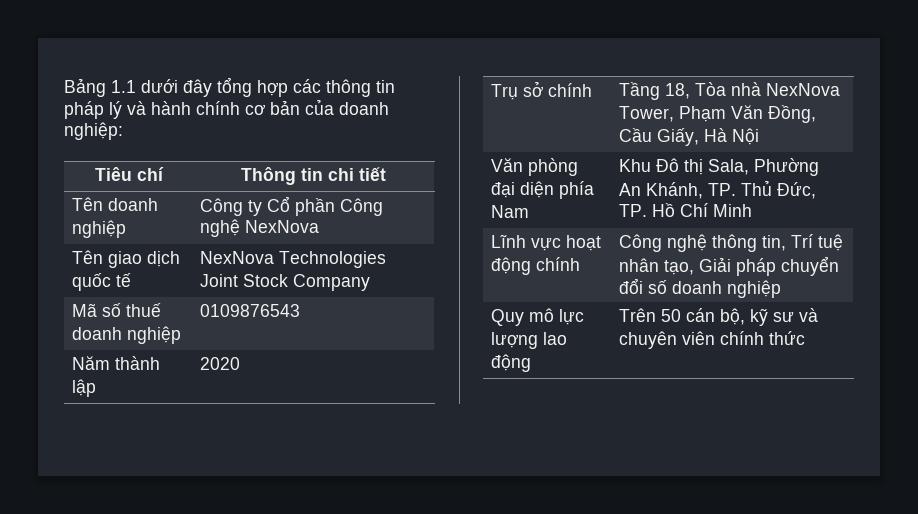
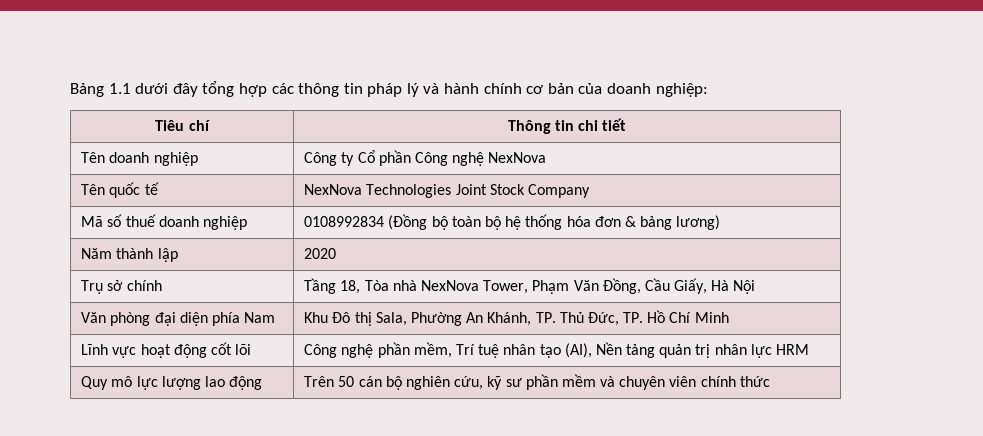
- Tên giao dịch quốc tế | NexNova Technologies Joint Stock Company
+ Tên quốc tế | NexNova Technologies Joint Stock Company
- Mã số thuế doanh nghiệp | 0109876543
+ Mã số thuế doanh nghiệp | 0108992834 (Đồng bộ toàn bộ hệ thống hóa đơn & bảng lương)
- Lĩnh vực hoạt động chính | Công nghệ thông tin, Trí tuệ nhân tạo, Giải pháp chuyển đổi số doanh nghiệp
+ Lĩnh vực hoạt động cốt lõi | Công nghệ phần mềm, Trí tuệ nhân tạo (AI), Nền tảng quản trị nhân lực HRM
- Quy mô lực lượng lao động | Trên 50 cán bộ, kỹ sư và chuyên viên chính thức
+ Quy mô lực lượng lao động | Trên 50 cán bộ nghiên cứu, kỹ sư phần mềm và chuyên viên chính thức

